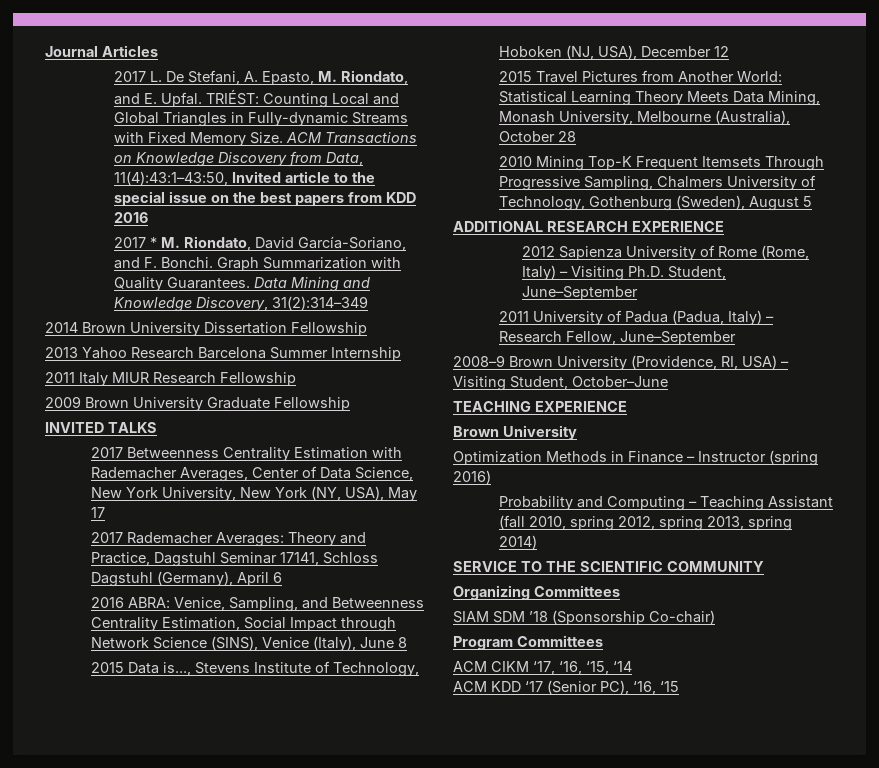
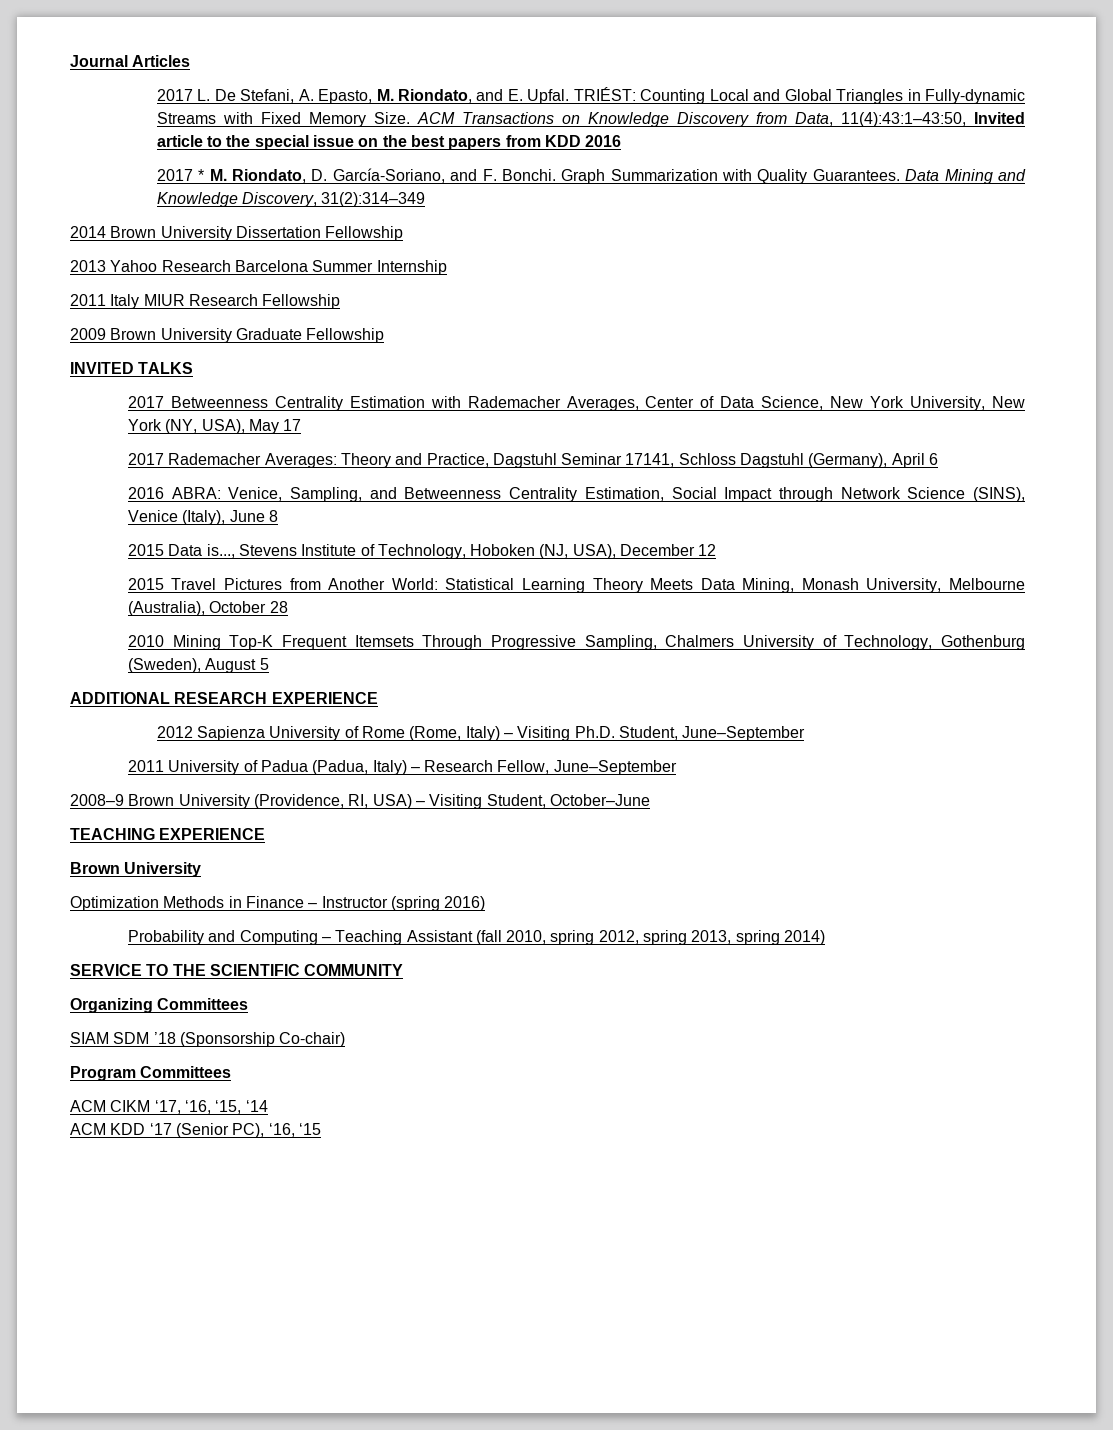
- 2017 * M. Riondato, David García-Soriano, and F. Bonchi.
+ 2017 * M. Riondato, D. García-Soriano, and F. Bonchi.

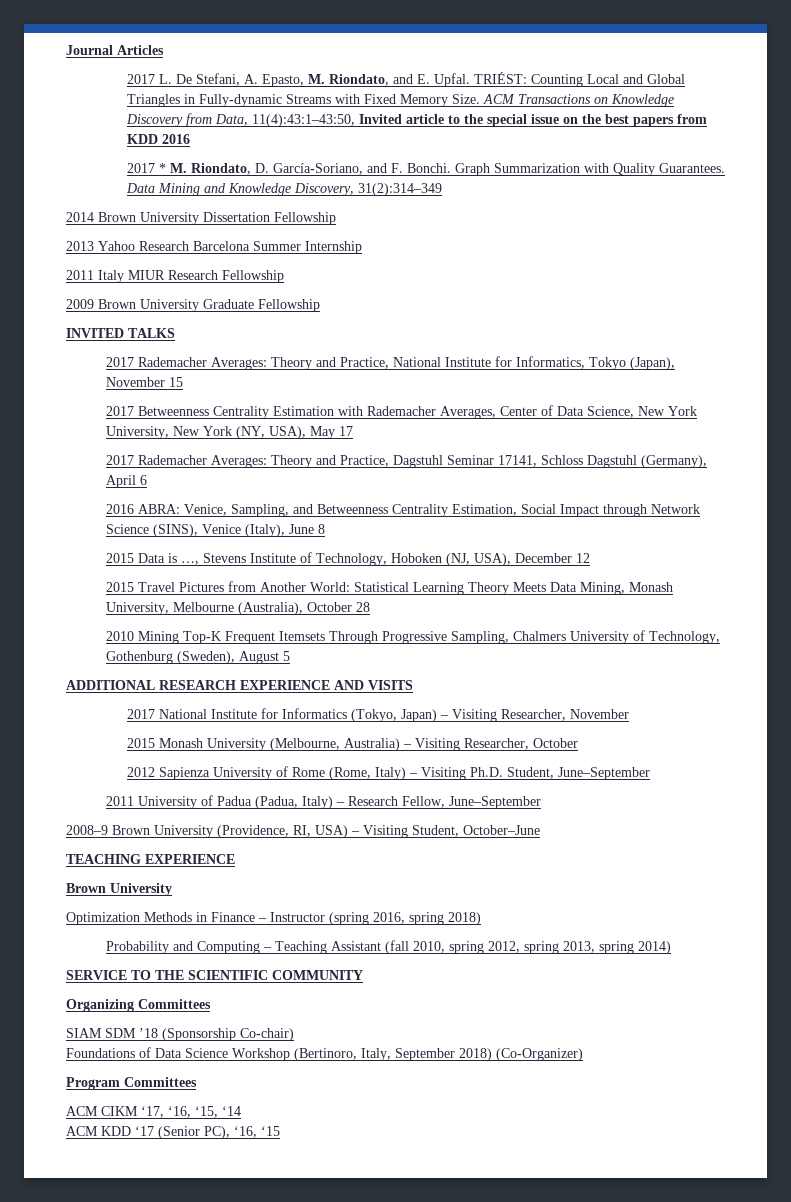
+ 2017 Rademacher Averages: Theory and Practice, National Institute for Informatics, Tokyo (Japan), November 15
- 2015 Data is..., Stevens Institute of Technology, Hoboken (NJ, USA), December 12
+ 2015 Data is …, Stevens Institute of Technology, Hoboken (NJ, USA), December 12
- ADDITIONAL RESEARCH EXPERIENCE
+ ADDITIONAL RESEARCH EXPERIENCE AND VISITS
+ 2017 National Institute for Informatics (Tokyo, Japan) – Visiting Researcher, November
+ 2015 Monash University (Melbourne, Australia) – Visiting Researcher, October
- Optimization Methods in Finance – Instructor (spring 2016)
+ Optimization Methods in Finance – Instructor (spring 2016, spring 2018)
+ Foundations of Data Science Workshop (Bertinoro, Italy, September 2018) (Co-Organizer)

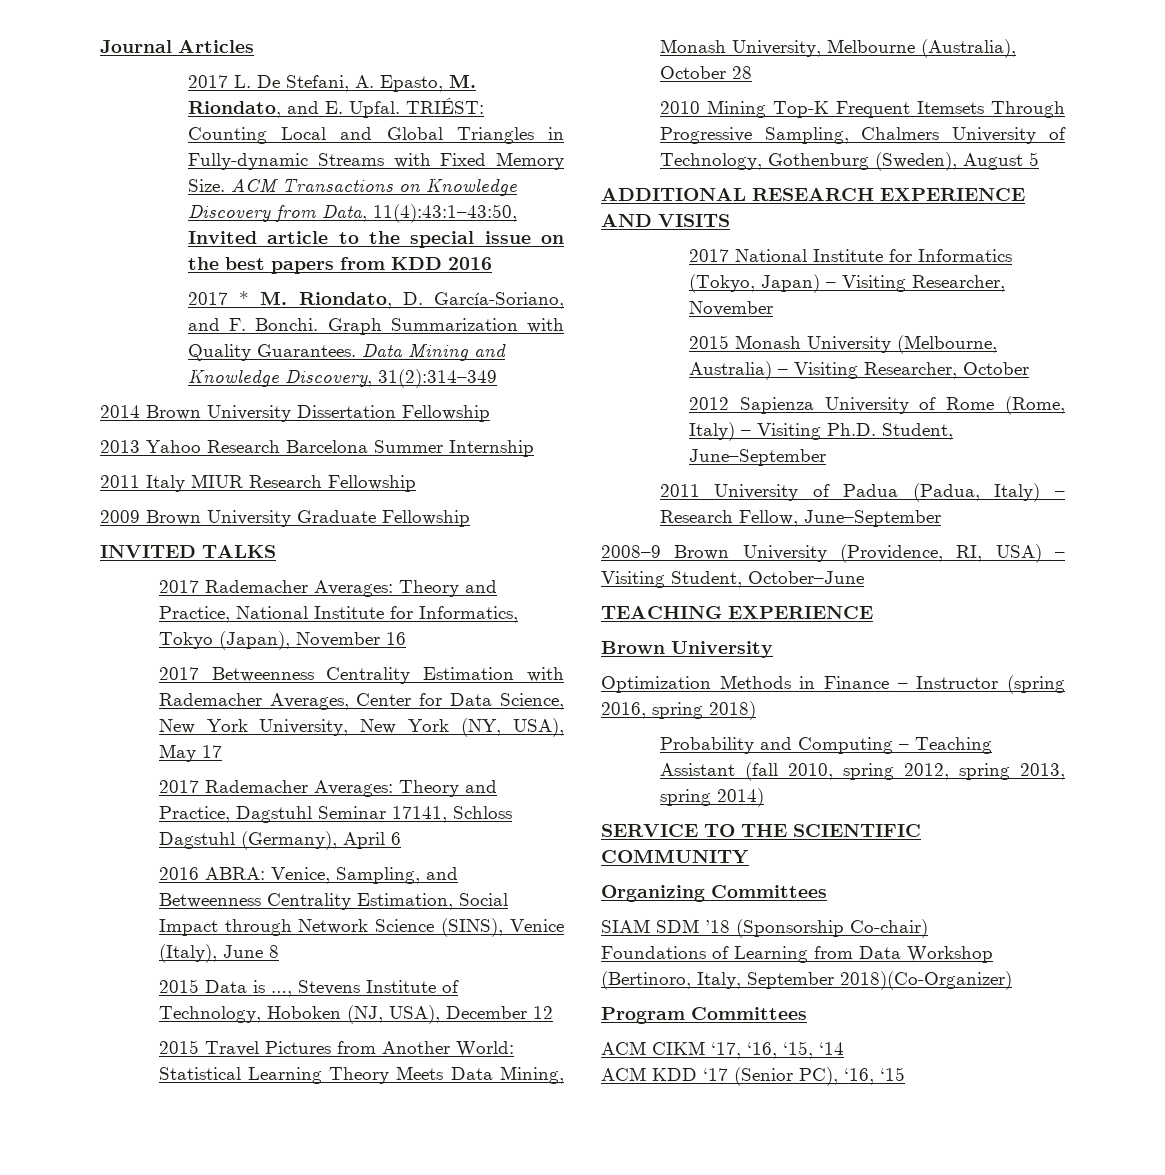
- 2017 Rademacher Averages: Theory and Practice, National Institute for Informatics, Tokyo (Japan), November 15
+ 2017 Rademacher Averages: Theory and Practice, National Institute for Informatics, Tokyo (Japan), November 16
- 2017 Betweenness Centrality Estimation with Rademacher Averages, Center of Data Science, New York University, New York (NY, USA), May 17
+ 2017 Betweenness Centrality Estimation with Rademacher Averages, Center for Data Science, New York University, New York (NY, USA), May 17
- Foundations of Data Science Workshop (Bertinoro, Italy, September 2018) (Co-Organizer)
+ Foundations of Learning from Data Workshop (Bertinoro, Italy, September 2018)(Co-Organizer)

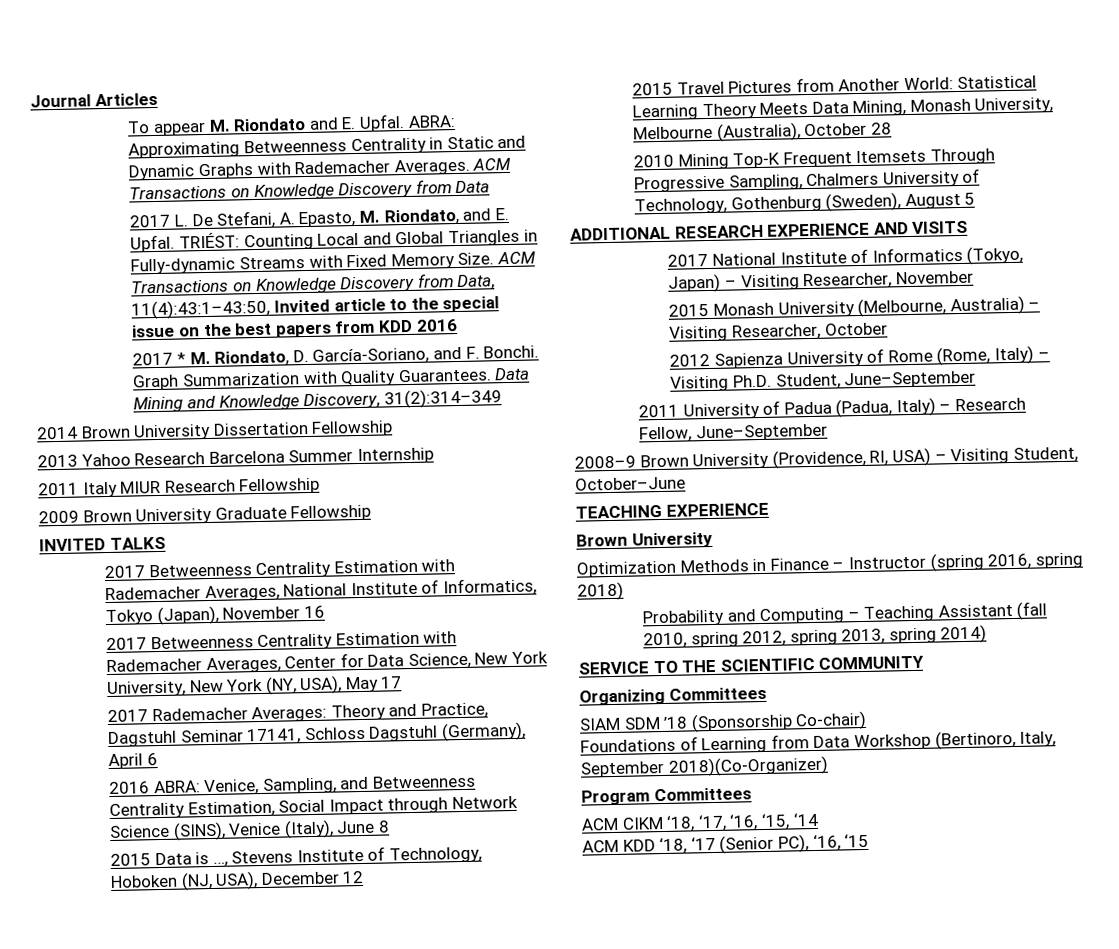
+ To appear M. Riondato and E. Upfal. ABRA: Approximating Betweenness Centrality in Static and Dynamic Graphs with Rademacher Averages. ACM Transactions on Knowledge Discovery from Data
- 2017 Rademacher Averages: Theory and Practice, National Institute for Informatics, Tokyo (Japan), November 16
+ 2017 Betweenness Centrality Estimation with Rademacher Averages, National Institute of Informatics, Tokyo (Japan), November 16
- 2017 National Institute for Informatics (Tokyo, Japan) – Visiting Researcher, November
+ 2017 National Institute of Informatics (Tokyo, Japan) – Visiting Researcher, November
- ACM CIKM ‘17, ‘16, ‘15, ‘14
+ ACM CIKM ‘18, ‘17, ‘16, ‘15, ‘14
- ACM KDD ‘17 (Senior PC), ‘16, ‘15
+ ACM KDD ‘18, ‘17 (Senior PC), ‘16, ‘15

